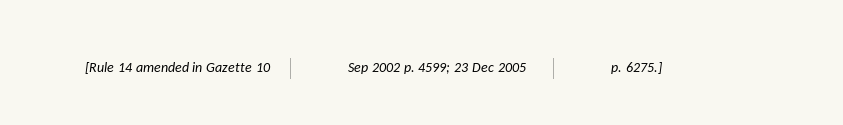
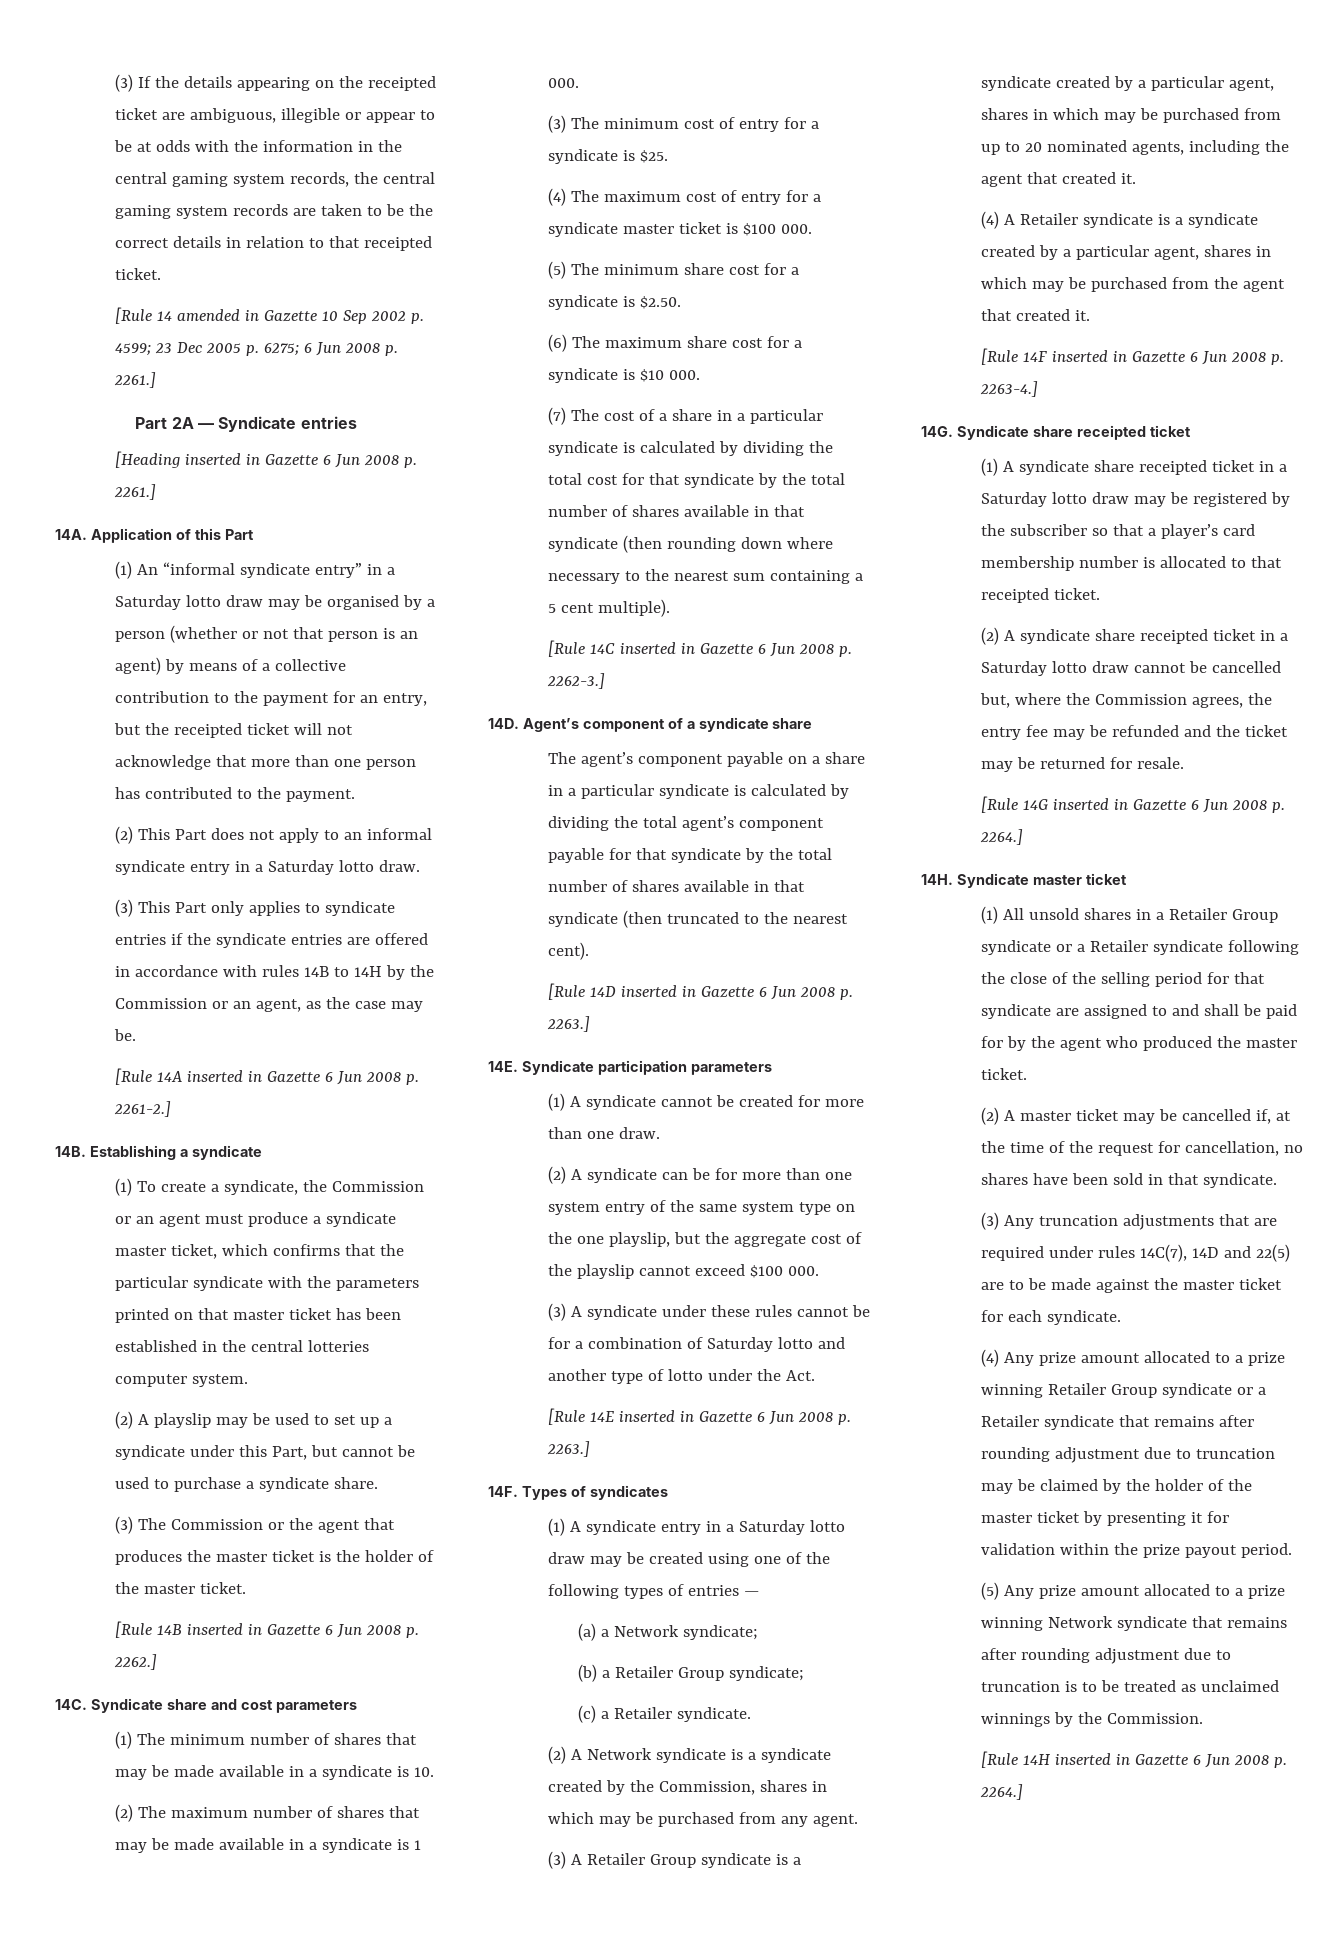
+ (3) If the details appearing on the receipted ticket are ambiguous, illegible or appear to be at odds with the information in the central gaming system records, the central gaming system records are taken to be the correct details in relation to that receipted ticket.
- [Rule 14 amended in Gazette 10 Sep 2002 p. 4599; 23 Dec 2005 p. 6275.]
+ [Rule 14 amended in Gazette 10 Sep 2002 p. 4599; 23 Dec 2005 p. 6275; 6 Jun 2008 p. 2261.]
+ Part 2A — Syndicate entries
+ [Heading inserted in Gazette 6 Jun 2008 p. 2261.]
+ 14A. Application of this Part
+ (1) An “informal syndicate entry” in a Saturday lotto draw may be organised by a person (whether or not that person is an agent) by means of a collective contribution to the payment for an entry, but the receipted ticket will not acknowledge that more than one person has contributed to the payment.
+ (2) This Part does not apply to an informal syndicate entry in a Saturday lotto draw.
+ (3) This Part only applies to syndicate entries if the syndicate entries are offered in accordance with rules 14B to 14H by the Commission or an agent, as the case may be.
+ [Rule 14A inserted in Gazette 6 Jun 2008 p. 2261-2.]
+ 14B. Establishing a syndicate
+ (1) To create a syndicate, the Commission or an agent must produce a syndicate master ticket, which confirms that the particular syndicate with the parameters printed on that master ticket has been established in the central lotteries computer system.
+ (2) A playslip may be used to set up a syndicate under this Part, but cannot be used to purchase a syndicate share.
+ (3) The Commission or the agent that produces the master ticket is the holder of the master ticket.
+ [Rule 14B inserted in Gazette 6 Jun 2008 p. 2262.]
+ 14C. Syndicate share and cost parameters
+ (1) The minimum number of shares that may be made available in a syndicate is 10.
+ (2) The maximum number of shares that may be made available in a syndicate is 1 000.
+ (3) The minimum cost of entry for a syndicate is $25.
+ (4) The maximum cost of entry for a syndicate master ticket is $100 000.
+ (5) The minimum share cost for a syndicate is $2.50.
+ (6) The maximum share cost for a syndicate is $10 000.
+ (7) The cost of a share in a particular syndicate is calculated by dividing the total cost for that syndicate by the total number of shares available in that syndicate (then rounding down where necessary to the nearest sum containing a 5 cent multiple).
+ [Rule 14C inserted in Gazette 6 Jun 2008 p. 2262-3.]
+ 14D. Agent’s component of a syndicate share
+ The agent’s component payable on a share in a particular syndicate is calculated by dividing the total agent’s component payable for that syndicate by the total number of shares available in that syndicate (then truncated to the nearest cent).
+ [Rule 14D inserted in Gazette 6 Jun 2008 p. 2263.]
+ 14E. Syndicate participation parameters
+ (1) A syndicate cannot be created for more than one draw.
+ (2) A syndicate can be for more than one system entry of the same system type on the one playslip, but the aggregate cost of the playslip cannot exceed $100 000.
+ (3) A syndicate under these rules cannot be for a combination of Saturday lotto and another type of lotto under the Act.
+ [Rule 14E inserted in Gazette 6 Jun 2008 p. 2263.]
+ 14F. Types of syndicates
+ (1) A syndicate entry in a Saturday lotto draw may be created using one of the following types of entries —
+ (a) a Network syndicate;
+ (b) a Retailer Group syndicate;
+ (c) a Retailer syndicate.
+ (2) A Network syndicate is a syndicate created by the Commission, shares in which may be purchased from any agent.
+ (3) A Retailer Group syndicate is a syndicate created by a particular agent, shares in which may be purchased from up to 20 nominated agents, including the agent that created it.
+ (4) A Retailer syndicate is a syndicate created by a particular agent, shares in which may be purchased from the agent that created it.
+ [Rule 14F inserted in Gazette 6 Jun 2008 p. 2263-4.]
+ 14G. Syndicate share receipted ticket
+ (1) A syndicate share receipted ticket in a Saturday lotto draw may be registered by the subscriber so that a player’s card membership number is allocated to that receipted ticket.
+ (2) A syndicate share receipted ticket in a Saturday lotto draw cannot be cancelled but, where the Commission agrees, the entry fee may be refunded and the ticket may be returned for resale.
+ [Rule 14G inserted in Gazette 6 Jun 2008 p. 2264.]
+ 14H. Syndicate master ticket
+ (1) All unsold shares in a Retailer Group syndicate or a Retailer syndicate following the close of the selling period for that syndicate are assigned to and shall be paid for by the agent who produced the master ticket.
+ (2) A master ticket may be cancelled if, at the time of the request for cancellation, no shares have been sold in that syndicate.
+ (3) Any truncation adjustments that are required under rules 14C(7), 14D and 22(5) are to be made against the master ticket for each syndicate.
+ (4) Any prize amount allocated to a prize winning Retailer Group syndicate or a Retailer syndicate that remains after rounding adjustment due to truncation may be claimed by the holder of the master ticket by presenting it for validation within the prize payout period.
+ (5) Any prize amount allocated to a prize winning Network syndicate that remains after rounding adjustment due to truncation is to be treated as unclaimed winnings by the Commission.
+ [Rule 14H inserted in Gazette 6 Jun 2008 p. 2264.]

